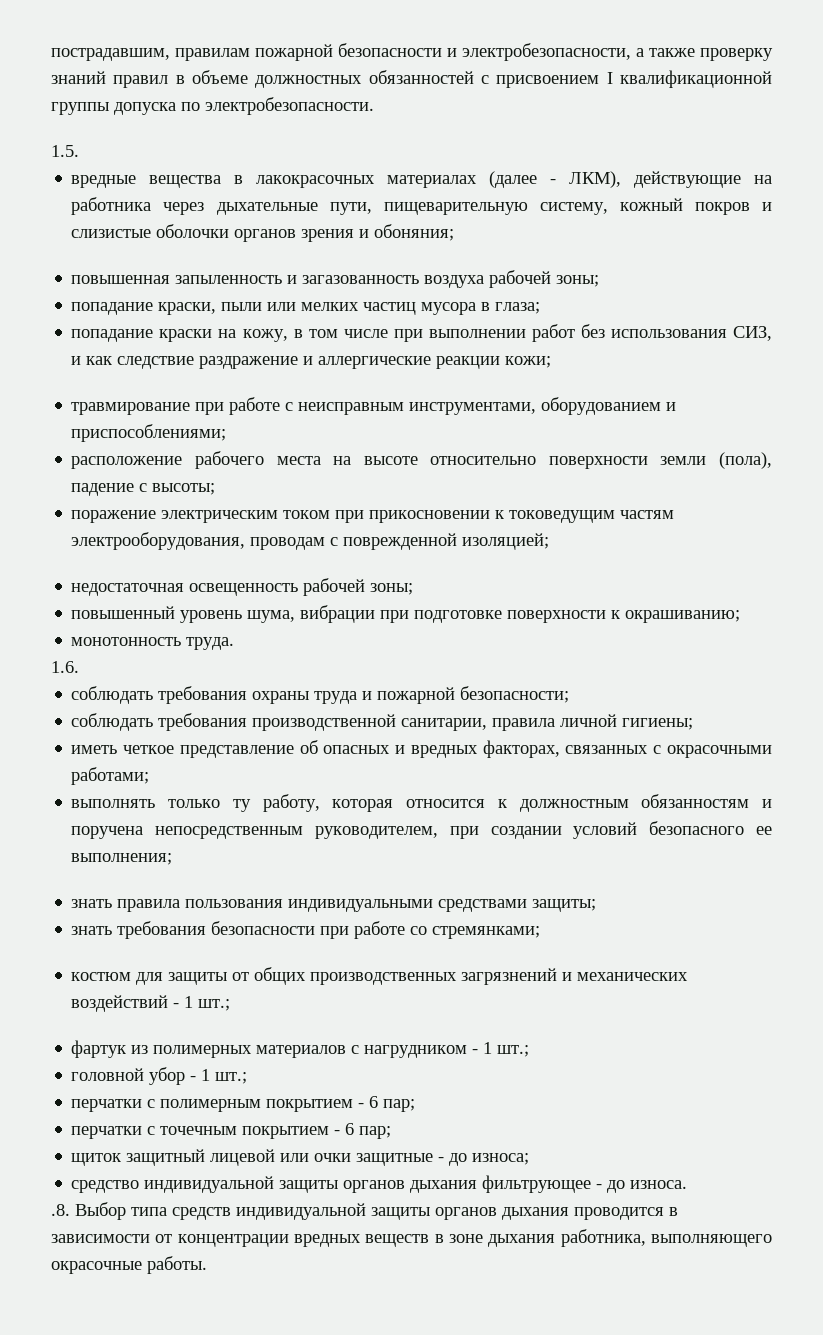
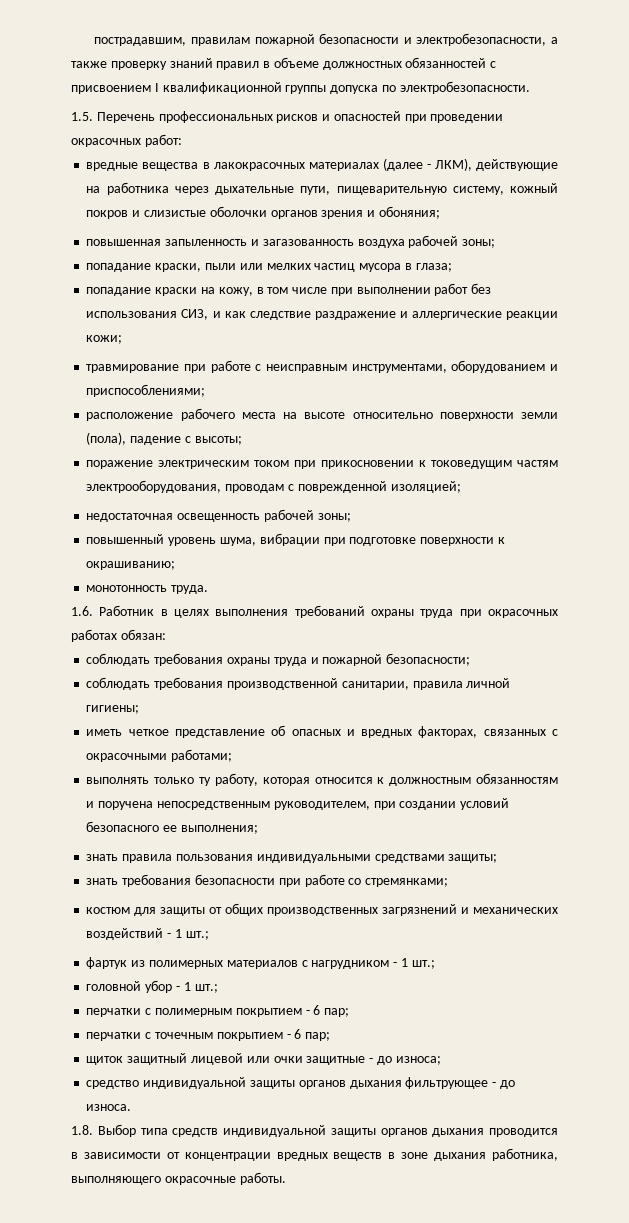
- 1.5.
+ 1.5. Перечень профессиональных рисков и опасностей при проведении окрасочных работ:
- 1.6.
+ 1.6. Работник в целях выполнения требований охраны труда при окрасочных работах обязан:
- .8. Выбор типа средств индивидуальной защиты органов дыхания проводится в зависимости от концентрации вредных веществ в зоне дыхания работника, выполняющего окрасочные работы.
+ 1.8. Выбор типа средств индивидуальной защиты органов дыхания проводится в зависимости от концентрации вредных веществ в зоне дыхания работника, выполняющего окрасочные работы.

